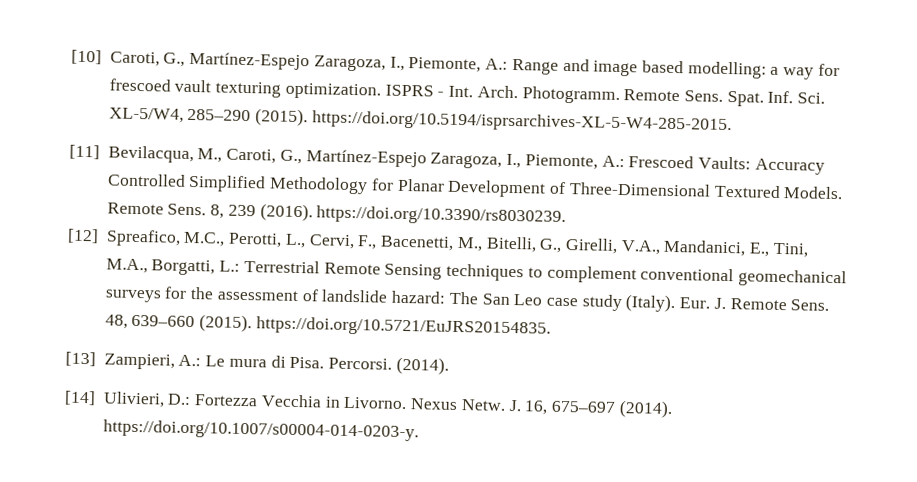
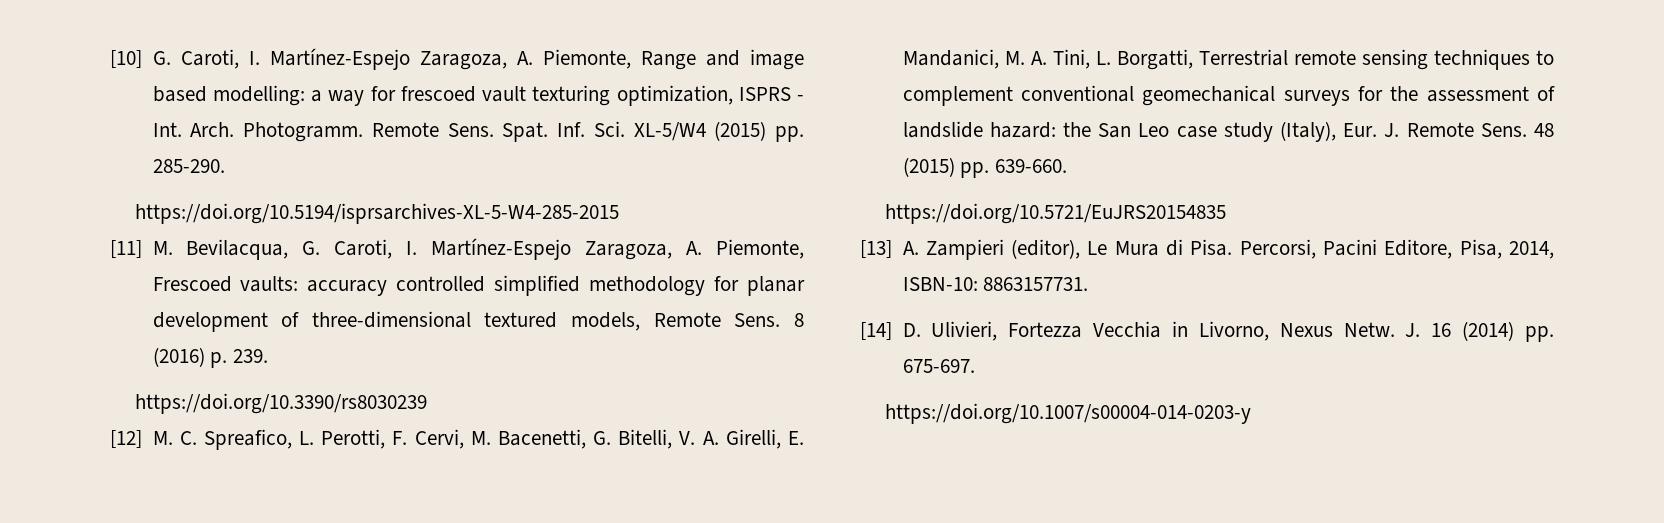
- [10] Caroti, G., Martínez-Espejo Zaragoza, I., Piemonte, A.: Range and image based modelling: a way for frescoed vault texturing optimization. ISPRS - Int. Arch.
+ [10] G. Caroti, I. Martínez-Espejo Zaragoza, A. Piemonte, Range and image based modelling: a way for frescoed vault texturing optimization, ISPRS - Int. Arch.
- Inf. Sci. XL-5/W4, 285–290 (2015). https://doi.org/10.5194/isprsarchives-XL-5-W4-285-2015.
- [11] Bevilacqua, M., Caroti, G., Martínez-Espejo Zaragoza, I., Piemonte, A.: Frescoed Vaults: Accuracy Controlled Simplified Methodology for Planar Development of Three-Dimensional Textured Models. Remote Sens. 8, 239 (2016). https://doi.org/10.3390/rs8030239.
- [12] Spreafico, M.C., Perotti, L., Cervi, F., Bacenetti, M., Bitelli, G., Girelli, V.A., Mandanici, E., Tini, M.A., Borgatti, L.: Terrestrial Remote Sensing techniques to complement conventional geomechanical surveys for the assessment of landslide hazard: The San Leo case study (Italy). Eur. J. Remote Sens.
+ Inf. Sci. XL-5/W4 (2015) pp. 285-290.
+ https://doi.org/10.5194/isprsarchives-XL-5-W4-285-2015
+ [11] M. Bevilacqua, G. Caroti, I. Martínez-Espejo Zaragoza, A. Piemonte, Frescoed vaults: accuracy controlled simplified methodology for planar development of three-dimensional textured models, Remote Sens. 8 (2016) p. 239.
+ https://doi.org/10.3390/rs8030239
+ [12] M. C. Spreafico, L. Perotti, F. Cervi, M. Bacenetti, G. Bitelli, V. A. Girelli, E. Mandanici, M. A. Tini, L. Borgatti, Terrestrial remote sensing techniques to complement conventional geomechanical surveys for the assessment of landslide hazard: the San Leo case study (Italy), Eur. J. Remote Sens.
- 48, 639–660 (2015). https://doi.org/10.5721/EuJRS20154835.
- [13] Zampieri, A.: Le mura di Pisa. Percorsi. (2014).
+ 48 (2015) pp. 639-660.
+ https://doi.org/10.5721/EuJRS20154835
+ [13] A. Zampieri (editor), Le Mura di Pisa. Percorsi, Pacini Editore, Pisa, 2014, ISBN-10: 8863157731.
- [14] Ulivieri, D.: Fortezza Vecchia in Livorno. Nexus Netw.
+ [14] D. Ulivieri, Fortezza Vecchia in Livorno, Nexus Netw.
- J. 16, 675–697 (2014). https://doi.org/10.1007/s00004-014-0203-y.
+ J. 16 (2014) pp. 675-697.
+ https://doi.org/10.1007/s00004-014-0203-y

